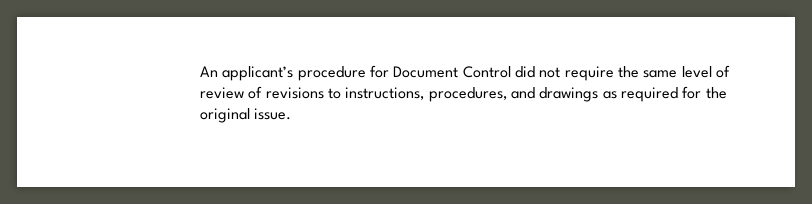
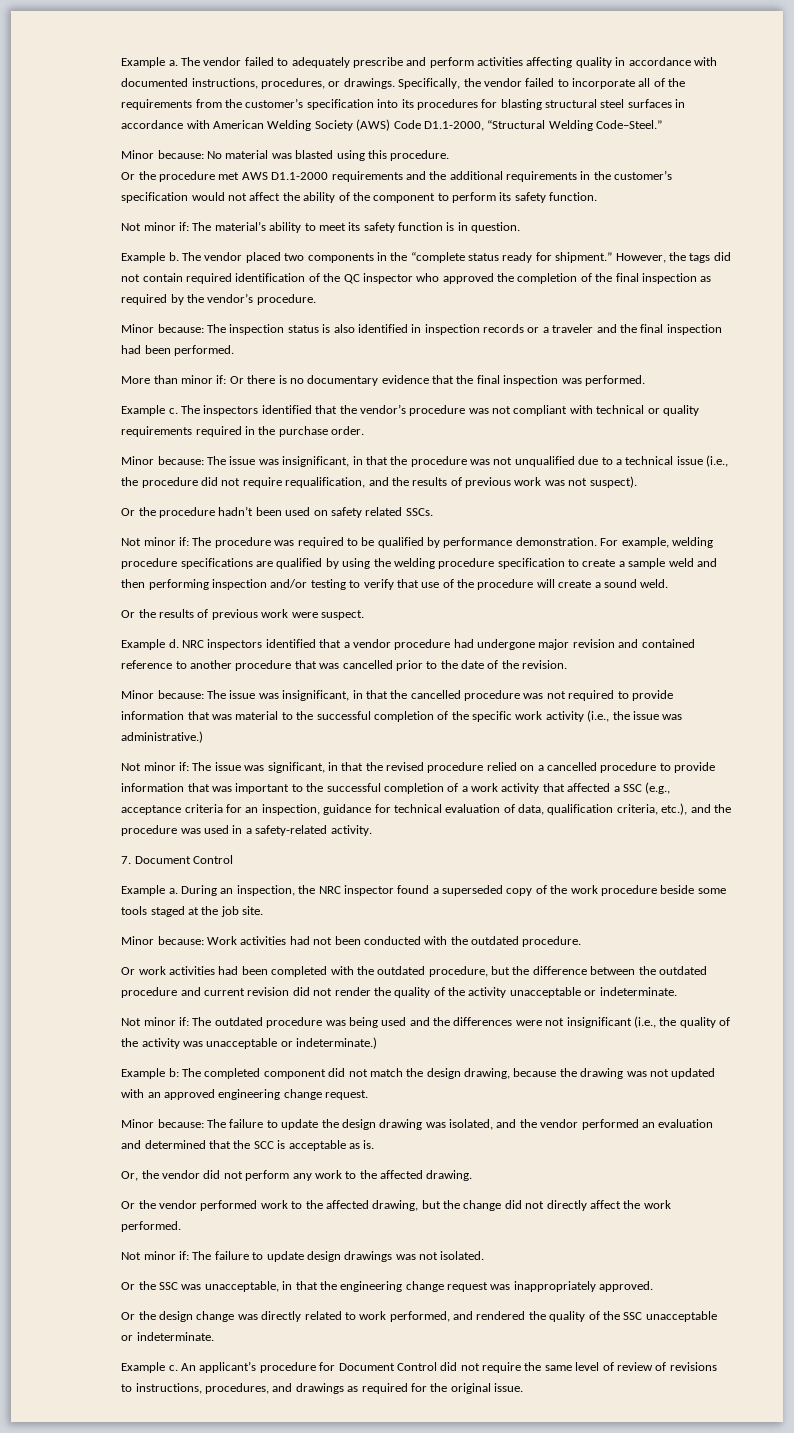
+ Example a. The vendor failed to adequately prescribe and perform activities affecting quality in accordance with documented instructions, procedures, or drawings. Specifically, the vendor failed to incorporate all of the requirements from the customer’s specification into its procedures for blasting structural steel surfaces in accordance with American Welding Society (AWS) Code D1.1-2000, “Structural Welding Code–Steel.”
+ Minor because: No material was blasted using this procedure.
+ Or the procedure met AWS D1.1-2000 requirements and the additional requirements in the customer’s specification would not affect the ability of the component to perform its safety function.
+ Not minor if: The material’s ability to meet its safety function is in question.
+ Example b. The vendor placed two components in the “complete status ready for shipment.” However, the tags did not contain required identification of the QC inspector who approved the completion of the final inspection as required by the vendor’s procedure.
+ Minor because: The inspection status is also identified in inspection records or a traveler and the final inspection had been performed.
+ More than minor if: Or there is no documentary evidence that the final inspection was performed.
+ Example c. The inspectors identified that the vendor’s procedure was not compliant with technical or quality requirements required in the purchase order.
+ Minor because: The issue was insignificant, in that the procedure was not unqualified due to a technical issue (i.e., the procedure did not require requalification, and the results of previous work was not suspect).
+ Or the procedure hadn’t been used on safety related SSCs.
+ Not minor if: The procedure was required to be qualified by performance demonstration. For example, welding procedure specifications are qualified by using the welding procedure specification to create a sample weld and then performing inspection and/or testing to verify that use of the procedure will create a sound weld.
+ Or the results of previous work were suspect.
+ Example d. NRC inspectors identified that a vendor procedure had undergone major revision and contained reference to another procedure that was cancelled prior to the date of the revision.
+ Minor because: The issue was insignificant, in that the cancelled procedure was not required to provide information that was material to the successful completion of the specific work activity (i.e., the issue was administrative.)
+ Not minor if: The issue was significant, in that the revised procedure relied on a cancelled procedure to provide information that was important to the successful completion of a work activity that affected a SSC (e.g., acceptance criteria for an inspection, guidance for technical evaluation of data, qualification criteria, etc.), and the procedure was used in a safety-related activity.
+ 7. Document Control
+ Example a. During an inspection, the NRC inspector found a superseded copy of the work procedure beside some tools staged at the job site.
+ Minor because: Work activities had not been conducted with the outdated procedure.
+ Or work activities had been completed with the outdated procedure, but the difference between the outdated procedure and current revision did not render the quality of the activity unacceptable or indeterminate.
+ Not minor if: The outdated procedure was being used and the differences were not insignificant (i.e., the quality of the activity was unacceptable or indeterminate.)
+ Example b: The completed component did not match the design drawing, because the drawing was not updated with an approved engineering change request.
+ Minor because: The failure to update the design drawing was isolated, and the vendor performed an evaluation and determined that the SCC is acceptable as is.
+ Or, the vendor did not perform any work to the affected drawing.
+ Or the vendor performed work to the affected drawing, but the change did not directly affect the work performed.
+ Not minor if: The failure to update design drawings was not isolated.
+ Or the SSC was unacceptable, in that the engineering change request was inappropriately approved.
+ Or the design change was directly related to work performed, and rendered the quality of the SSC unacceptable or indeterminate.
+ Example c.

